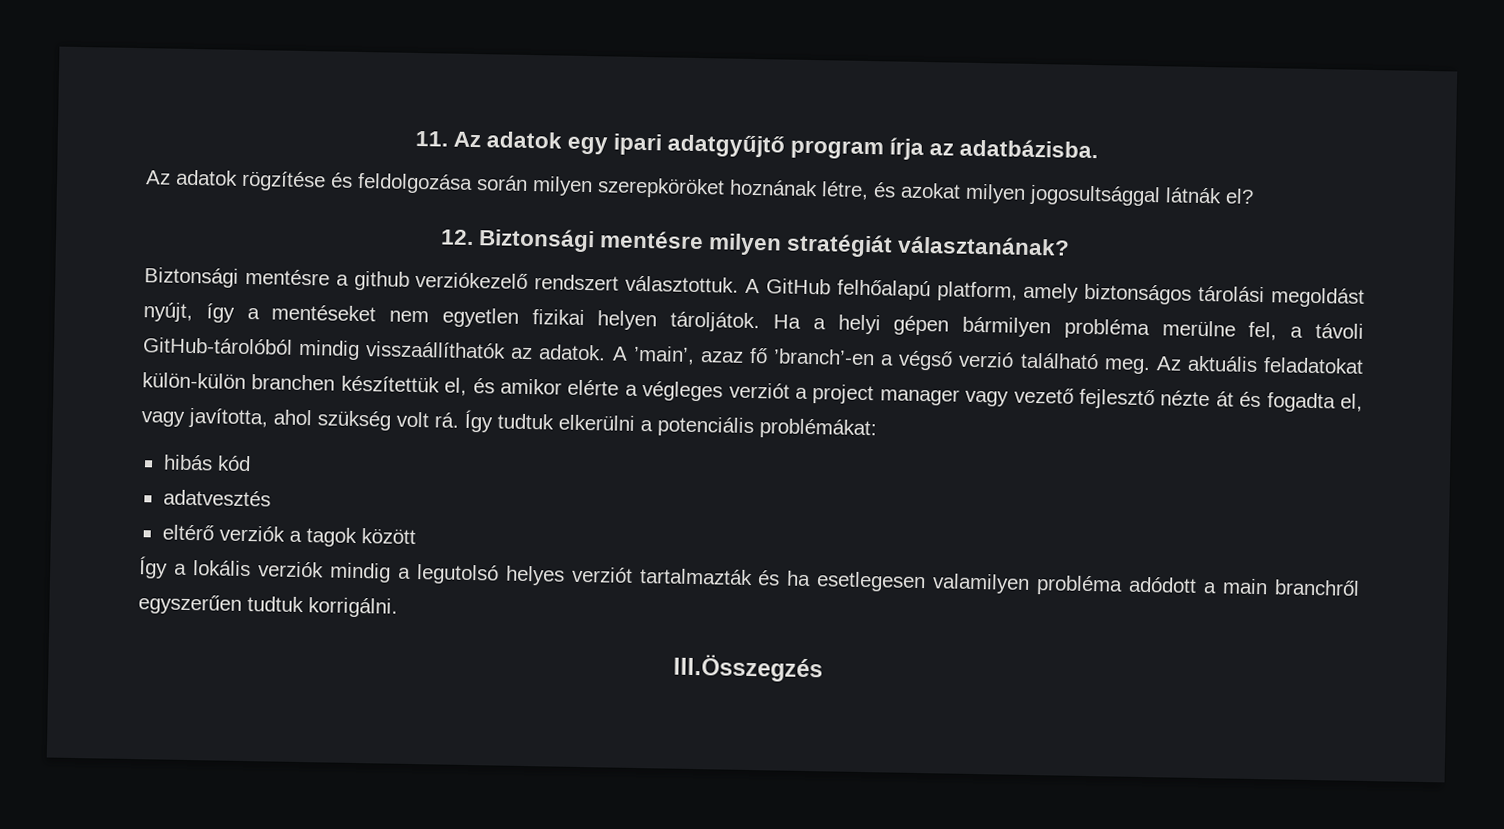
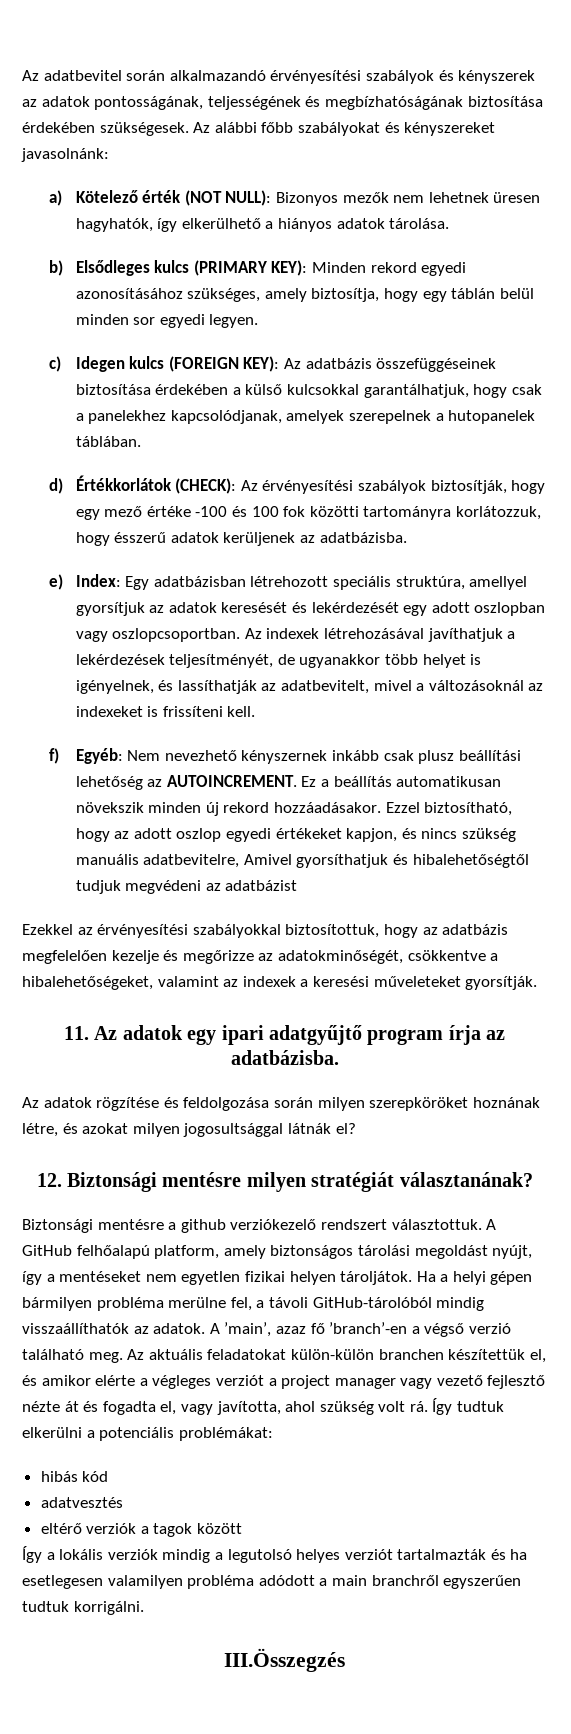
+ Az adatbevitel során alkalmazandó érvényesítési szabályok és kényszerek az adatok pontosságának, teljességének és megbízhatóságának biztosítása érdekében szükségesek. Az alábbi főbb szabályokat és kényszereket javasolnánk:
+ a) Kötelező érték (NOT NULL): Bizonyos mezők nem lehetnek üresen hagyhatók, így elkerülhető a hiányos adatok tárolása.
+ b) Elsődleges kulcs (PRIMARY KEY): Minden rekord egyedi azonosításához szükséges, amely biztosítja, hogy egy táblán belül minden sor egyedi legyen.
+ c) Idegen kulcs (FOREIGN KEY): Az adatbázis összefüggéseinek biztosítása érdekében a külső kulcsokkal garantálhatjuk, hogy csak a panelekhez kapcsolódjanak, amelyek szerepelnek a hutopanelek táblában.
+ d) Értékkorlátok (CHECK): Az érvényesítési szabályok biztosítják, hogy egy mező értéke -100 és 100 fok közötti tartományra korlátozzuk, hogy ésszerű adatok kerüljenek az adatbázisba.
+ e) Index: Egy adatbázisban létrehozott speciális struktúra, amellyel gyorsítjuk az adatok keresését és lekérdezését egy adott oszlopban vagy oszlopcsoportban. Az indexek létrehozásával javíthatjuk a lekérdezések teljesítményét, de ugyanakkor több helyet is igényelnek, és lassíthatják az adatbevitelt, mivel a változásoknál az indexeket is frissíteni kell.
+ f) Egyéb: Nem nevezhető kényszernek inkább csak plusz beállítási lehetőség az AUTOINCREMENT. Ez a beállítás automatikusan növekszik minden új rekord hozzáadásakor. Ezzel biztosítható, hogy az adott oszlop egyedi értékeket kapjon, és nincs szükség manuális adatbevitelre, Amivel gyorsíthatjuk és hibalehetőségtől tudjuk megvédeni az adatbázist
+ Ezekkel az érvényesítési szabályokkal biztosítottuk, hogy az adatbázis megfelelően kezelje és megőrizze az adatokminőségét, csökkentve a hibalehetőségeket, valamint az indexek a keresési műveleteket gyorsítják.

